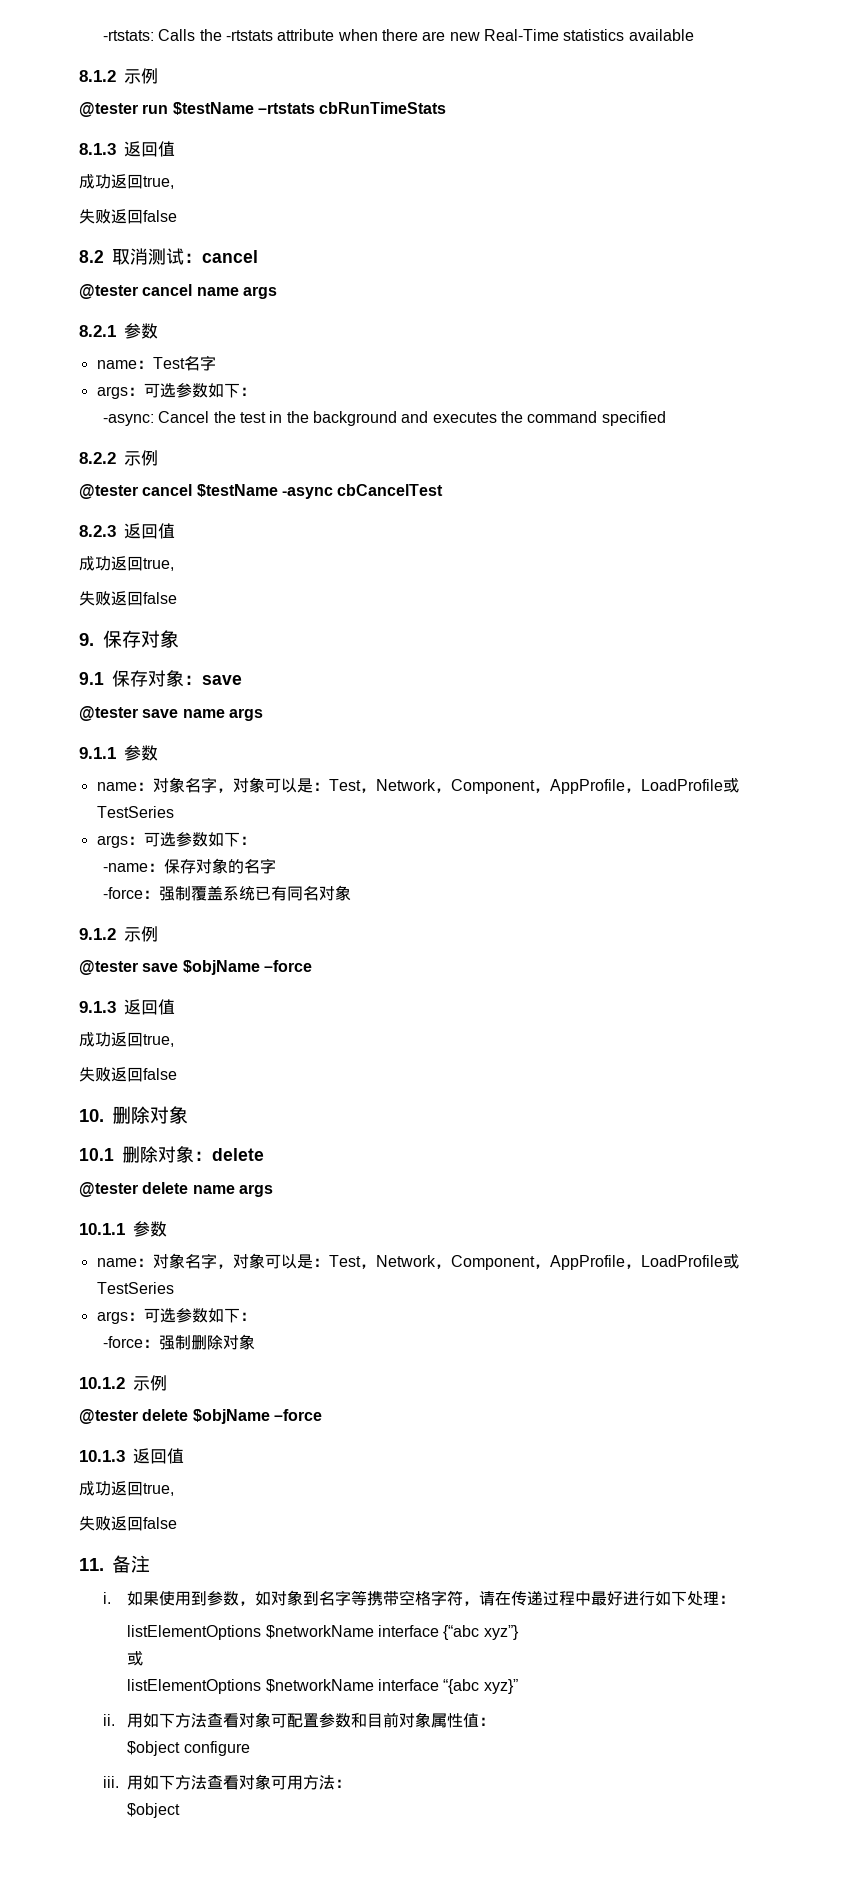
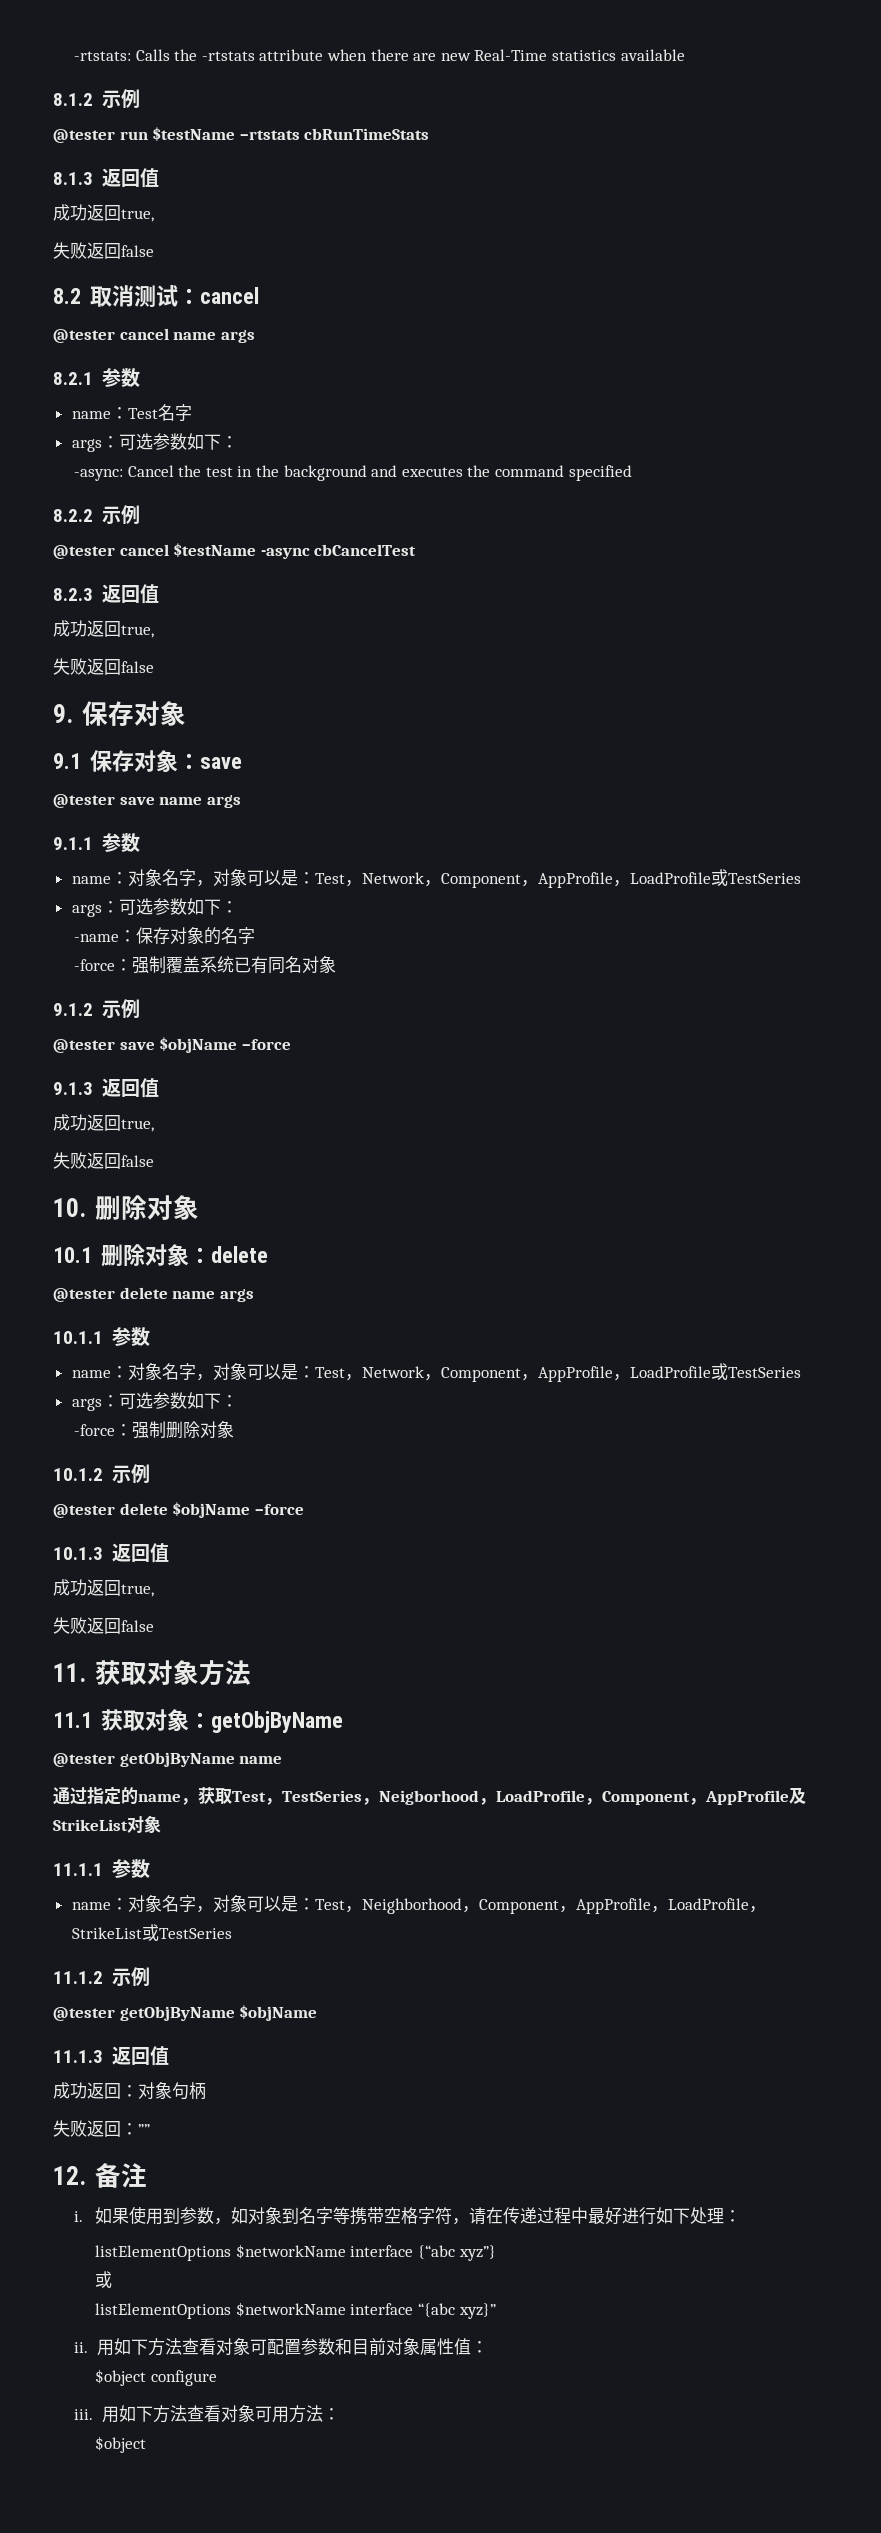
- 11.备注
+ 11.获取对象方法
+ 11.1获取对象：getObjByName
+ @tester getObjByName name
+ 通过指定的name，获取Test，TestSeries，Neigborhood，LoadProfile，Component，AppProfile及StrikeList对象
+ 11.1.1参数
+ name：对象名字，对象可以是：Test，Neighborhood，Component，AppProfile，LoadProfile，StrikeList或TestSeries
+ 11.1.2示例
+ @tester getObjByName $objName
+ 11.1.3返回值
+ 成功返回：对象句柄
+ 失败返回：””
+ 12.备注

